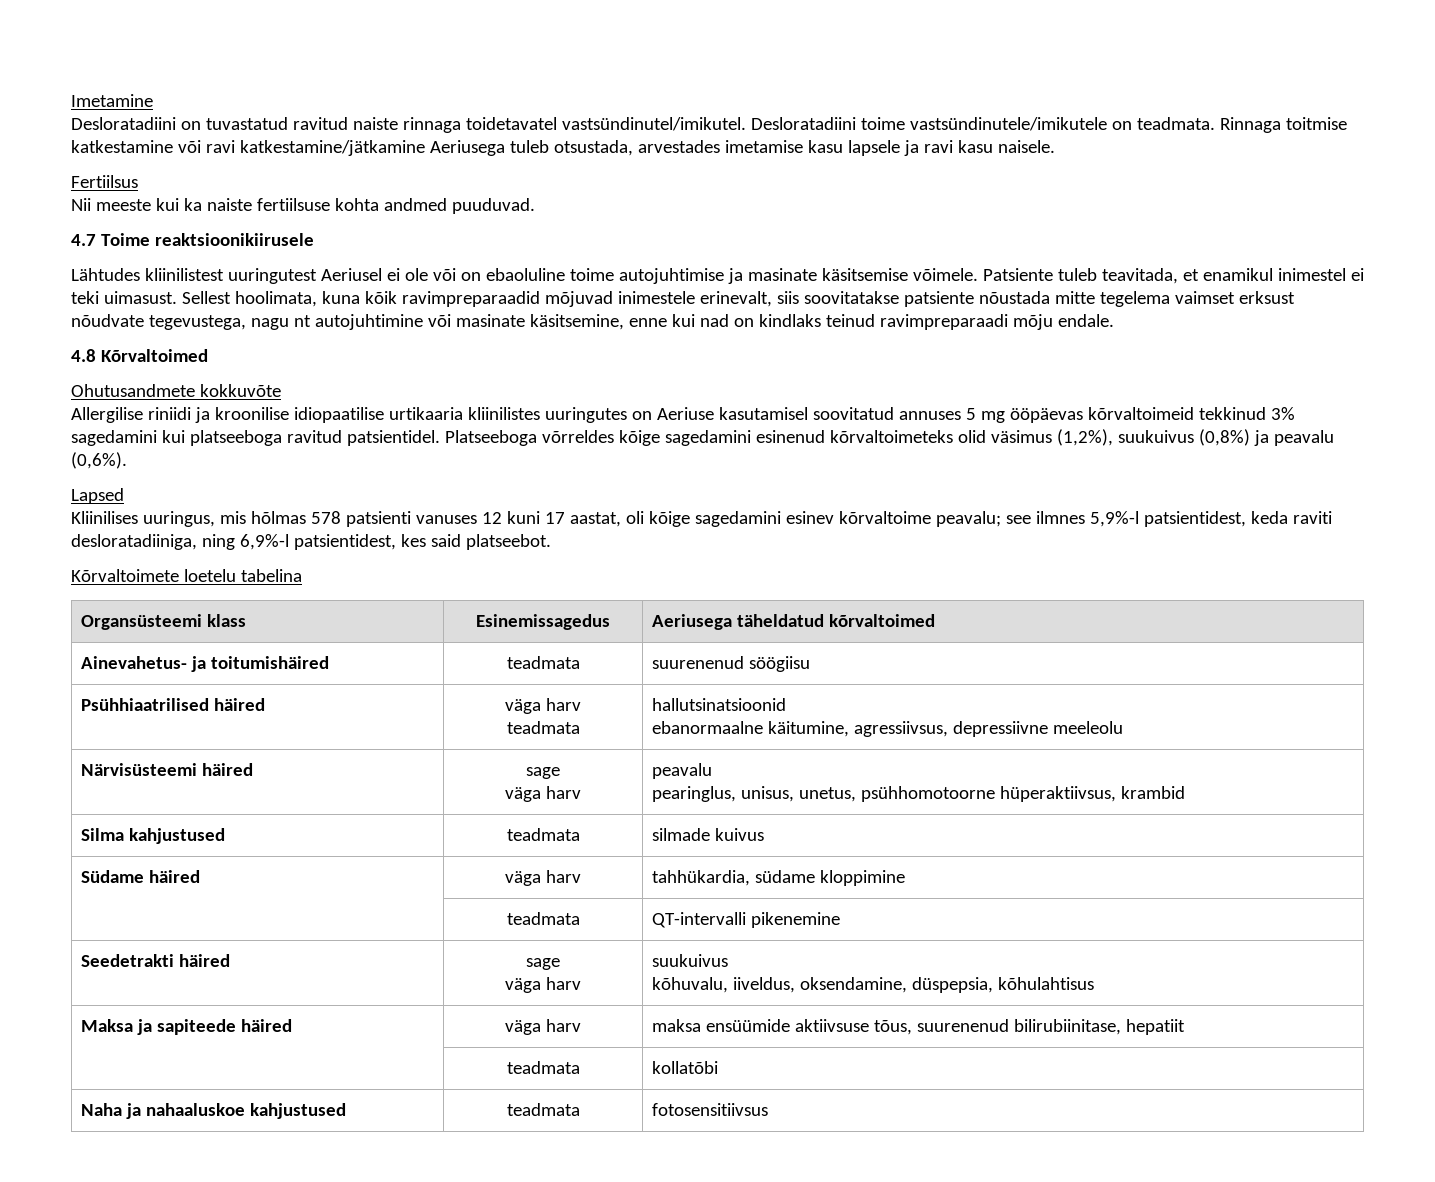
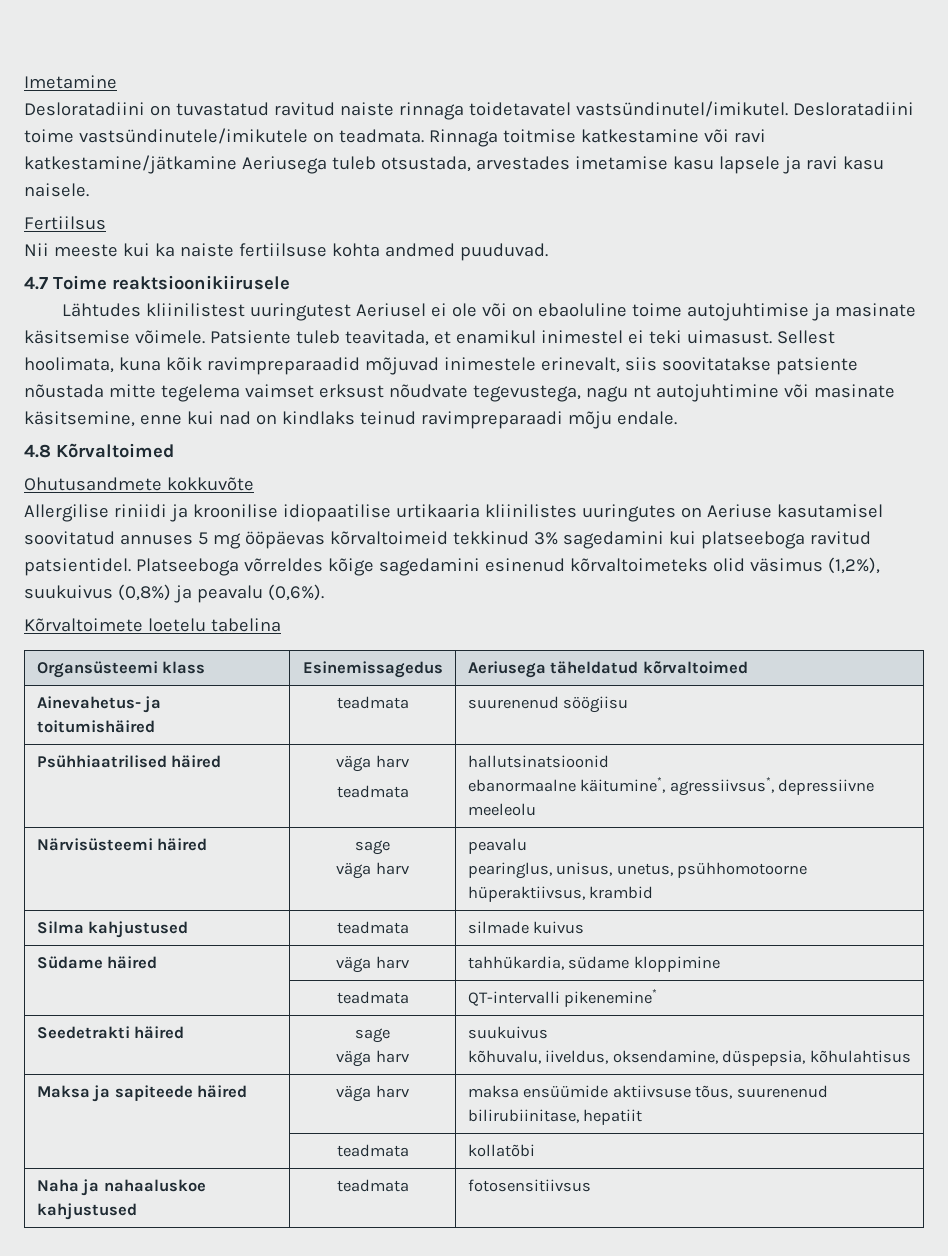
- Lapsed
- Kliinilises uuringus, mis hõlmas 578 patsienti vanuses 12 kuni 17 aastat, oli kõige sagedamini esinev kõrvaltoime peavalu; see ilmnes 5,9%-l patsientidest, keda raviti desloratadiiniga, ning 6,9%-l patsientidest, kes said platseebot.
  Psühhiaatrilised häired | väga harv
  teadmata | hallutsinatsioonid
- ebanormaalne käitumine, agressiivsus, depressiivne meeleolu
+ ebanormaalne käitumine*, agressiivsus*, depressiivne meeleolu
- | teadmata | QT-intervalli pikenemine
+ | teadmata | QT-intervalli pikenemine*

